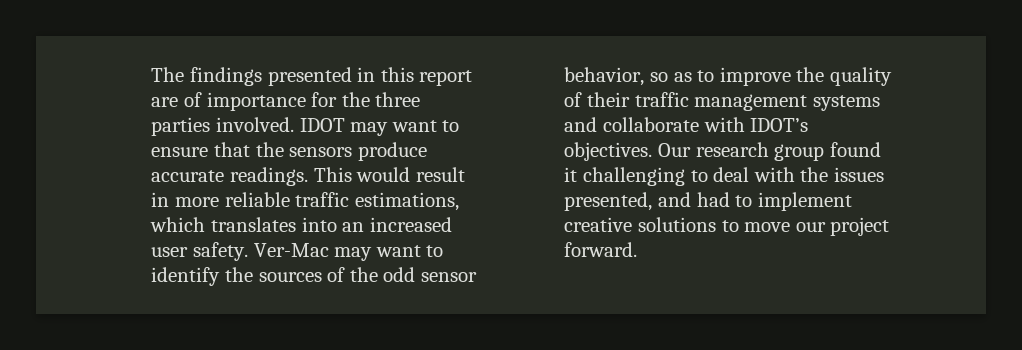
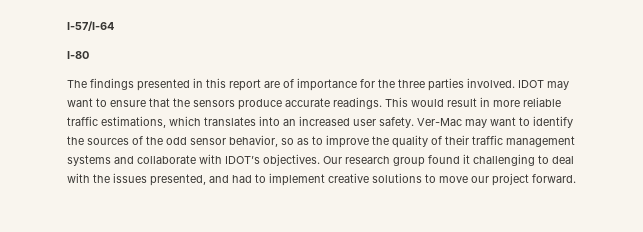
+ I-57/I-64
+ I-80

